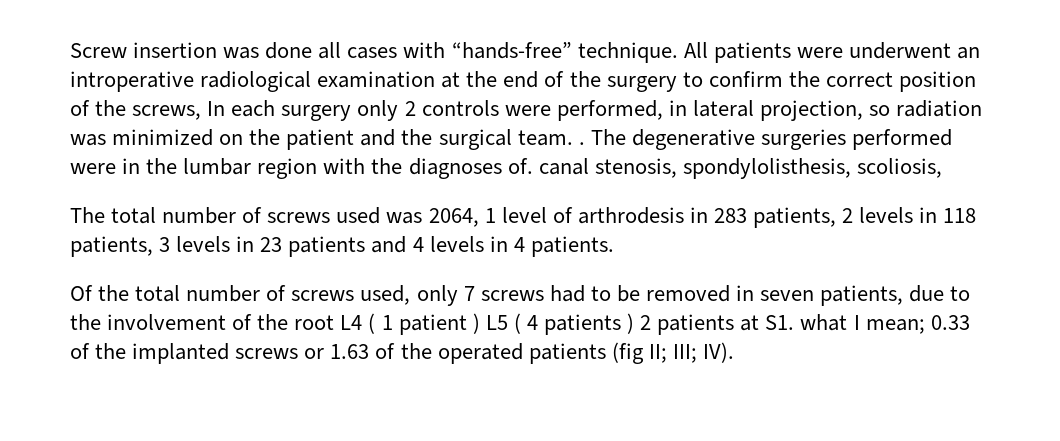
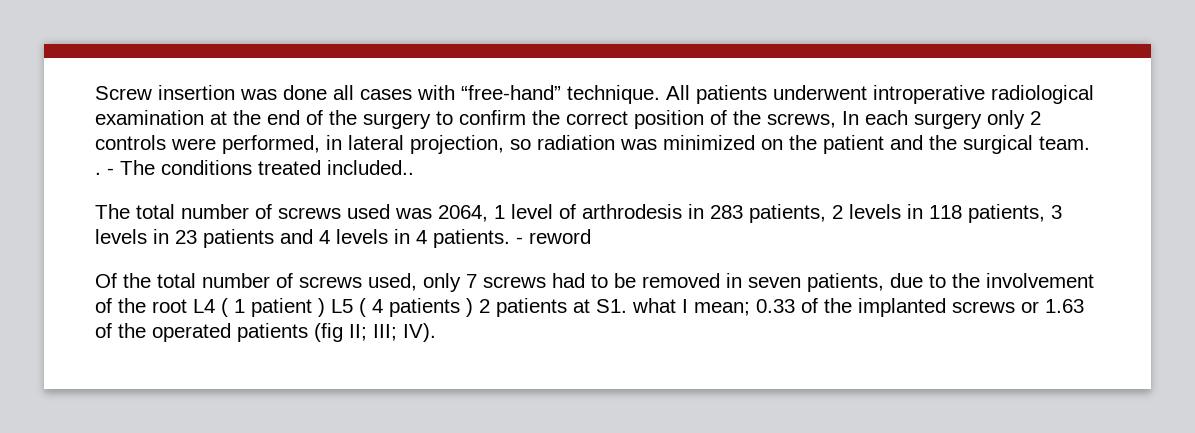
- Screw insertion was done all cases with “hands-free” technique.
+ Screw insertion was done all cases with “free-hand” technique.
- All patients were underwent an introperative radiological examination at the end of the surgery to confirm the correct position of the screws, In each surgery only 2 controls were performed, in lateral projection, so radiation was minimized on the patient and the surgical team. .
+ All patients underwent introperative radiological examination at the end of the surgery to confirm the correct position of the screws, In each surgery only 2 controls were performed, in lateral projection, so radiation was minimized on the patient and the surgical team. .
- The degenerative surgeries performed were in the lumbar region with the diagnoses of. canal stenosis, spondylolisthesis, scoliosis,
+ - The conditions treated included..
+ - reword

